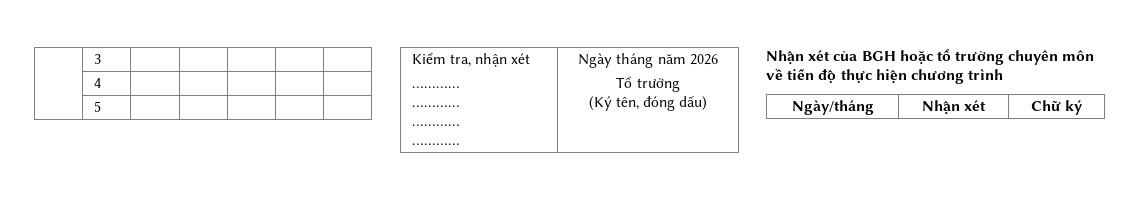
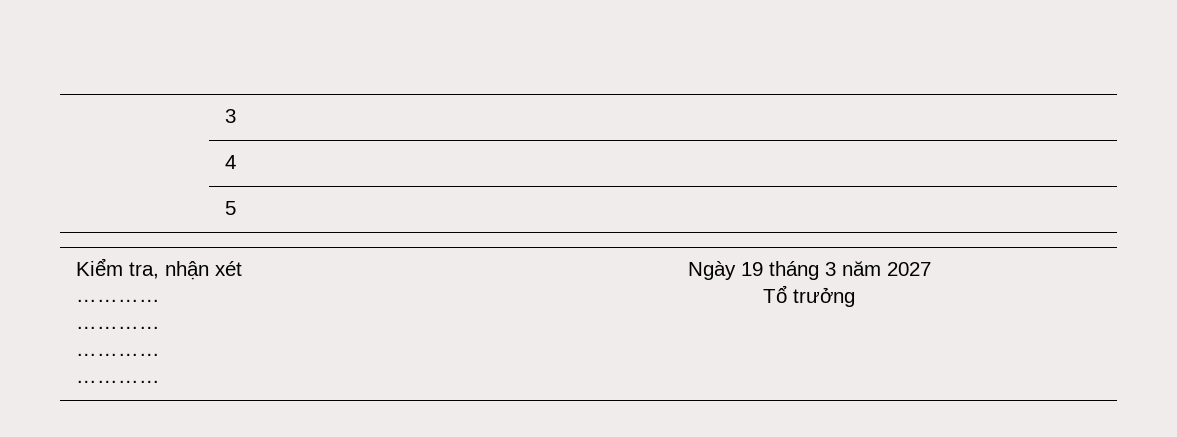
  Kiểm tra, nhận xét
  …………
  …………
  …………
- ………… | Ngày tháng năm 2026
+ ………… | Ngày 19 tháng 3 năm 2027
  Tổ trưởng
- (Ký tên, đóng dấu)
- Nhận xét của BGH hoặc tổ trưởng chuyên môn về tiến độ thực hiện chương trình
- Ngày/tháng | Nhận xét | Chữ ký

